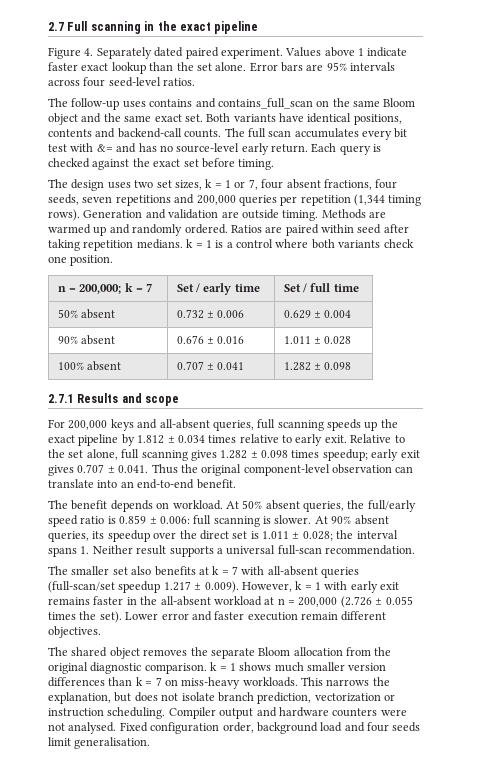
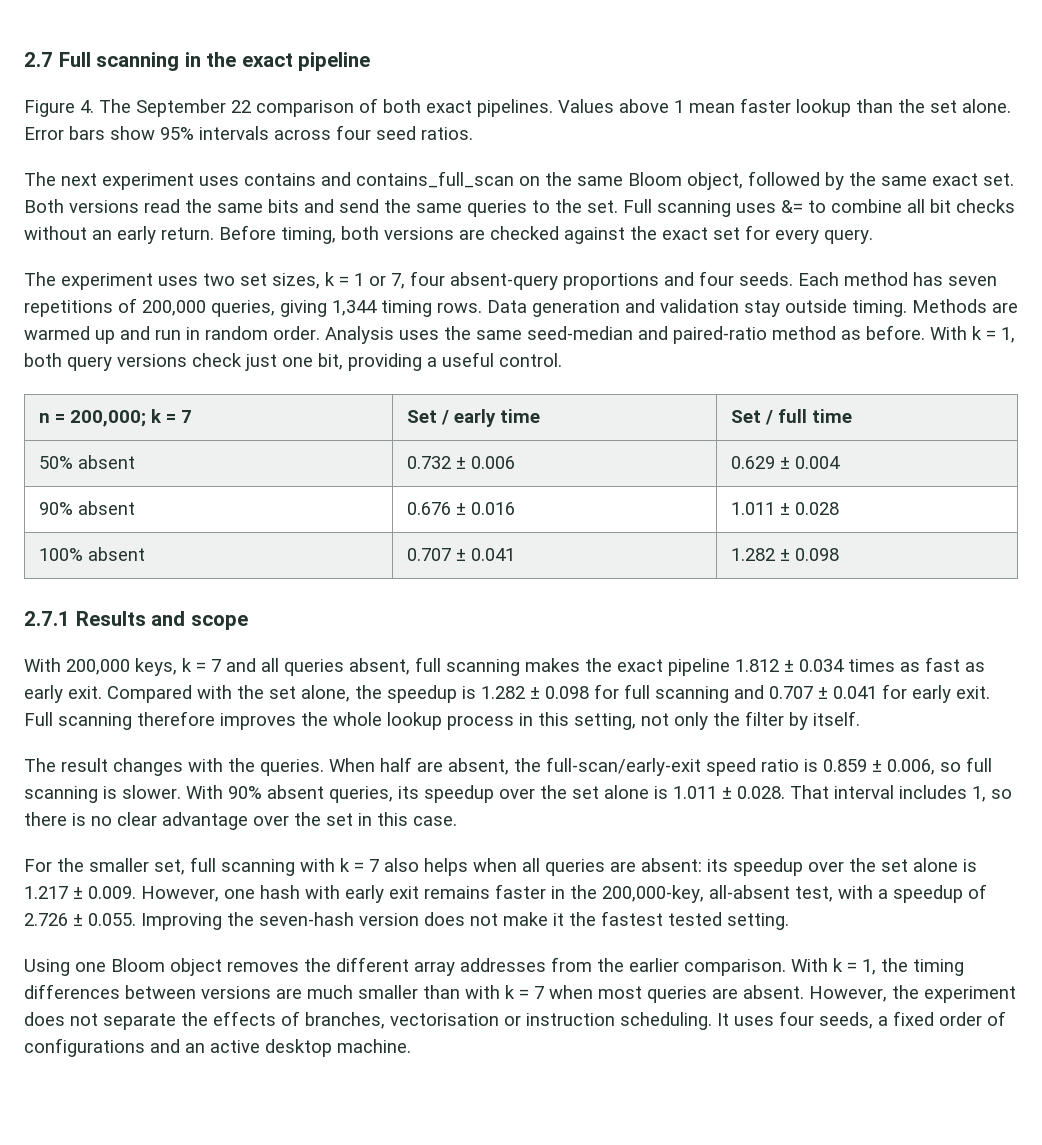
- Figure 4. Separately dated paired experiment. Values above 1 indicate faster exact lookup than the set alone.
+ Figure 4. The September 22 comparison of both exact pipelines. Values above 1 mean faster lookup than the set alone.
- Error bars are 95% intervals across four seed-level ratios.
+ Error bars show 95% intervals across four seed ratios.
- The follow-up uses contains and contains_full_scan on the same Bloom object and the same exact set.
+ The next experiment uses contains and contains_full_scan on the same Bloom object, followed by the same exact set.
- Both variants have identical positions, contents and backend-call counts. The full scan accumulates every bit test with &= and has no source-level early return. Each query is checked against the exact set before timing.
- The design uses two set sizes, k = 1 or 7, four absent fractions, four seeds, seven repetitions and 200,000 queries per repetition (1,344 timing rows). Generation and validation are outside timing.
+ Both versions read the same bits and send the same queries to the set. Full scanning uses &= to combine all bit checks without an early return. Before timing, both versions are checked against the exact set for every query.
+ The experiment uses two set sizes, k = 1 or 7, four absent-query proportions and four seeds. Each method has seven repetitions of 200,000 queries, giving 1,344 timing rows. Data generation and validation stay outside timing.
- Methods are warmed up and randomly ordered. Ratios are paired within seed after taking repetition medians. k = 1 is a control where both variants check one position.
+ Methods are warmed up and run in random order. Analysis uses the same seed-median and paired-ratio method as before. With k = 1, both query versions check just one bit, providing a useful control.
- For 200,000 keys and all-absent queries, full scanning speeds up the exact pipeline by 1.812 ± 0.034 times relative to early exit. Relative to the set alone, full scanning gives 1.282 ± 0.098 times speedup; early exit gives 0.707 ± 0.041. Thus the original component-level observation can translate into an end-to-end benefit.
- The benefit depends on workload. At 50% absent queries, the full/early speed ratio is 0.859 ± 0.006: full scanning is slower.
+ With 200,000 keys, k = 7 and all queries absent, full scanning makes the exact pipeline 1.812 ± 0.034 times as fast as early exit. Compared with the set alone, the speedup is 1.282 ± 0.098 for full scanning and 0.707 ± 0.041 for early exit. Full scanning therefore improves the whole lookup process in this setting, not only the filter by itself.
+ The result changes with the queries. When half are absent, the full-scan/early-exit speed ratio is 0.859 ± 0.006, so full scanning is slower.
- At 90% absent queries, its speedup over the direct set is 1.011 ± 0.028; the interval spans 1. Neither result supports a universal full-scan recommendation.
- The smaller set also benefits at k = 7 with all-absent queries (full-scan/set speedup 1.217 ± 0.009). However, k = 1 with early exit remains faster in the all-absent workload at n = 200,000 (2.726 ± 0.055 times the set). Lower error and faster execution remain different objectives.
- The shared object removes the separate Bloom allocation from the original diagnostic comparison. k = 1 shows much smaller version differences than k = 7 on miss-heavy workloads. This narrows the explanation, but does not isolate branch prediction, vectorization or instruction scheduling. Compiler output and hardware counters were not analysed. Fixed configuration order, background load and four seeds limit generalisation.
+ With 90% absent queries, its speedup over the set alone is 1.011 ± 0.028. That interval includes 1, so there is no clear advantage over the set in this case.
+ For the smaller set, full scanning with k = 7 also helps when all queries are absent: its speedup over the set alone is 1.217 ± 0.009. However, one hash with early exit remains faster in the 200,000-key, all-absent test, with a speedup of 2.726 ± 0.055. Improving the seven-hash version does not make it the fastest tested setting.
+ Using one Bloom object removes the different array addresses from the earlier comparison. With k = 1, the timing differences between versions are much smaller than with k = 7 when most queries are absent. However, the experiment does not separate the effects of branches, vectorisation or instruction scheduling. It uses four seeds, a fixed order of configurations and an active desktop machine.

